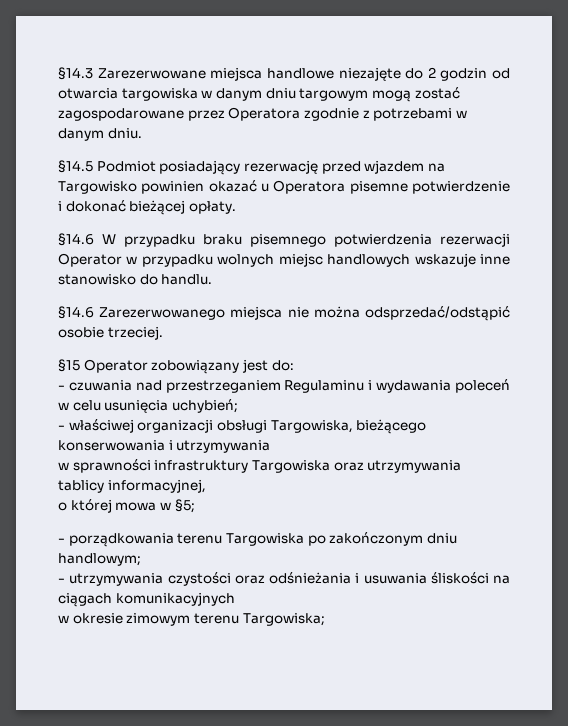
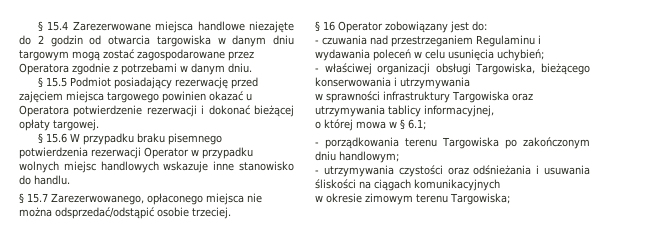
- §14.3 Zarezerwowane miejsca handlowe niezajęte do 2 godzin od otwarcia targowiska w danym dniu targowym mogą zostać zagospodarowane przez Operatora zgodnie z potrzebami w danym dniu.
+ § 15.4 Zarezerwowane miejsca handlowe niezajęte do 2 godzin od otwarcia targowiska w danym dniu targowym mogą zostać zagospodarowane przez Operatora zgodnie z potrzebami w danym dniu.
- §14.5 Podmiot posiadający rezerwację przed wjazdem na Targowisko powinien okazać u Operatora pisemne potwierdzenie i dokonać bieżącej opłaty.
- §14.6 W przypadku braku pisemnego potwierdzenia rezerwacji Operator w przypadku wolnych miejsc handlowych wskazuje inne stanowisko do handlu.
+ § 15.5 Podmiot posiadający rezerwację przed zajęciem miejsca targowego powinien okazać u Operatora potwierdzenie rezerwacji i dokonać bieżącej opłaty targowej.
+ § 15.6 W przypadku braku pisemnego potwierdzenia rezerwacji Operator w przypadku wolnych miejsc handlowych wskazuje inne stanowisko do handlu.
- §14.6 Zarezerwowanego miejsca nie można odsprzedać/odstąpić osobie trzeciej.
+ § 15.7 Zarezerwowanego, opłaconego miejsca nie można odsprzedać/odstąpić osobie trzeciej.
- §15 Operator zobowiązany jest do:
+ § 16 Operator zobowiązany jest do:
- o której mowa w §5;
+ o której mowa w § 6.1;

